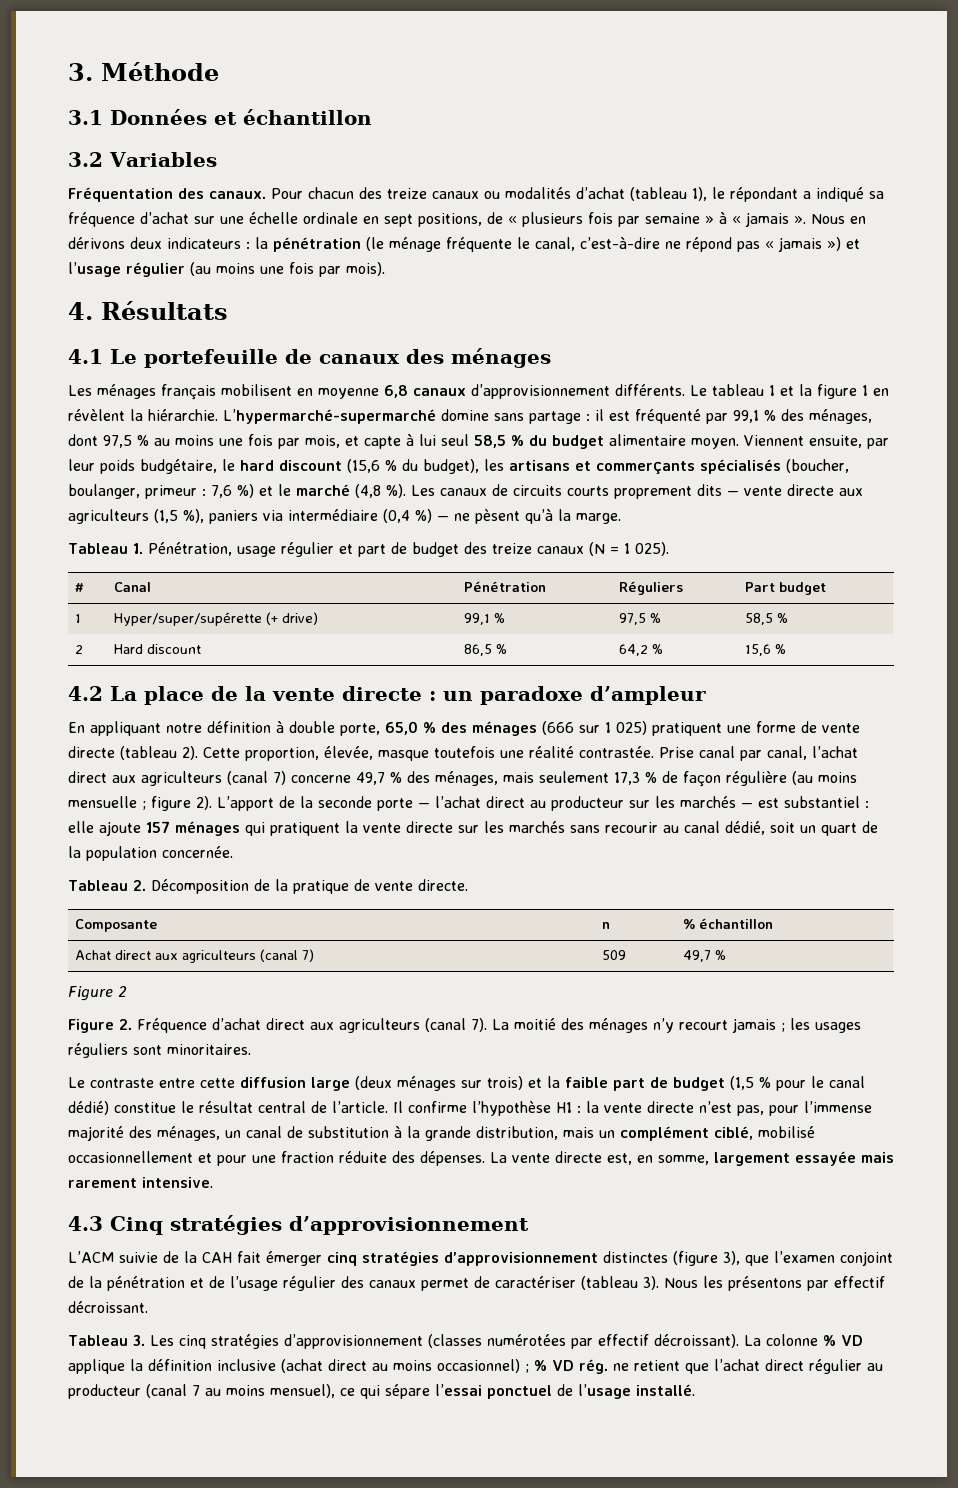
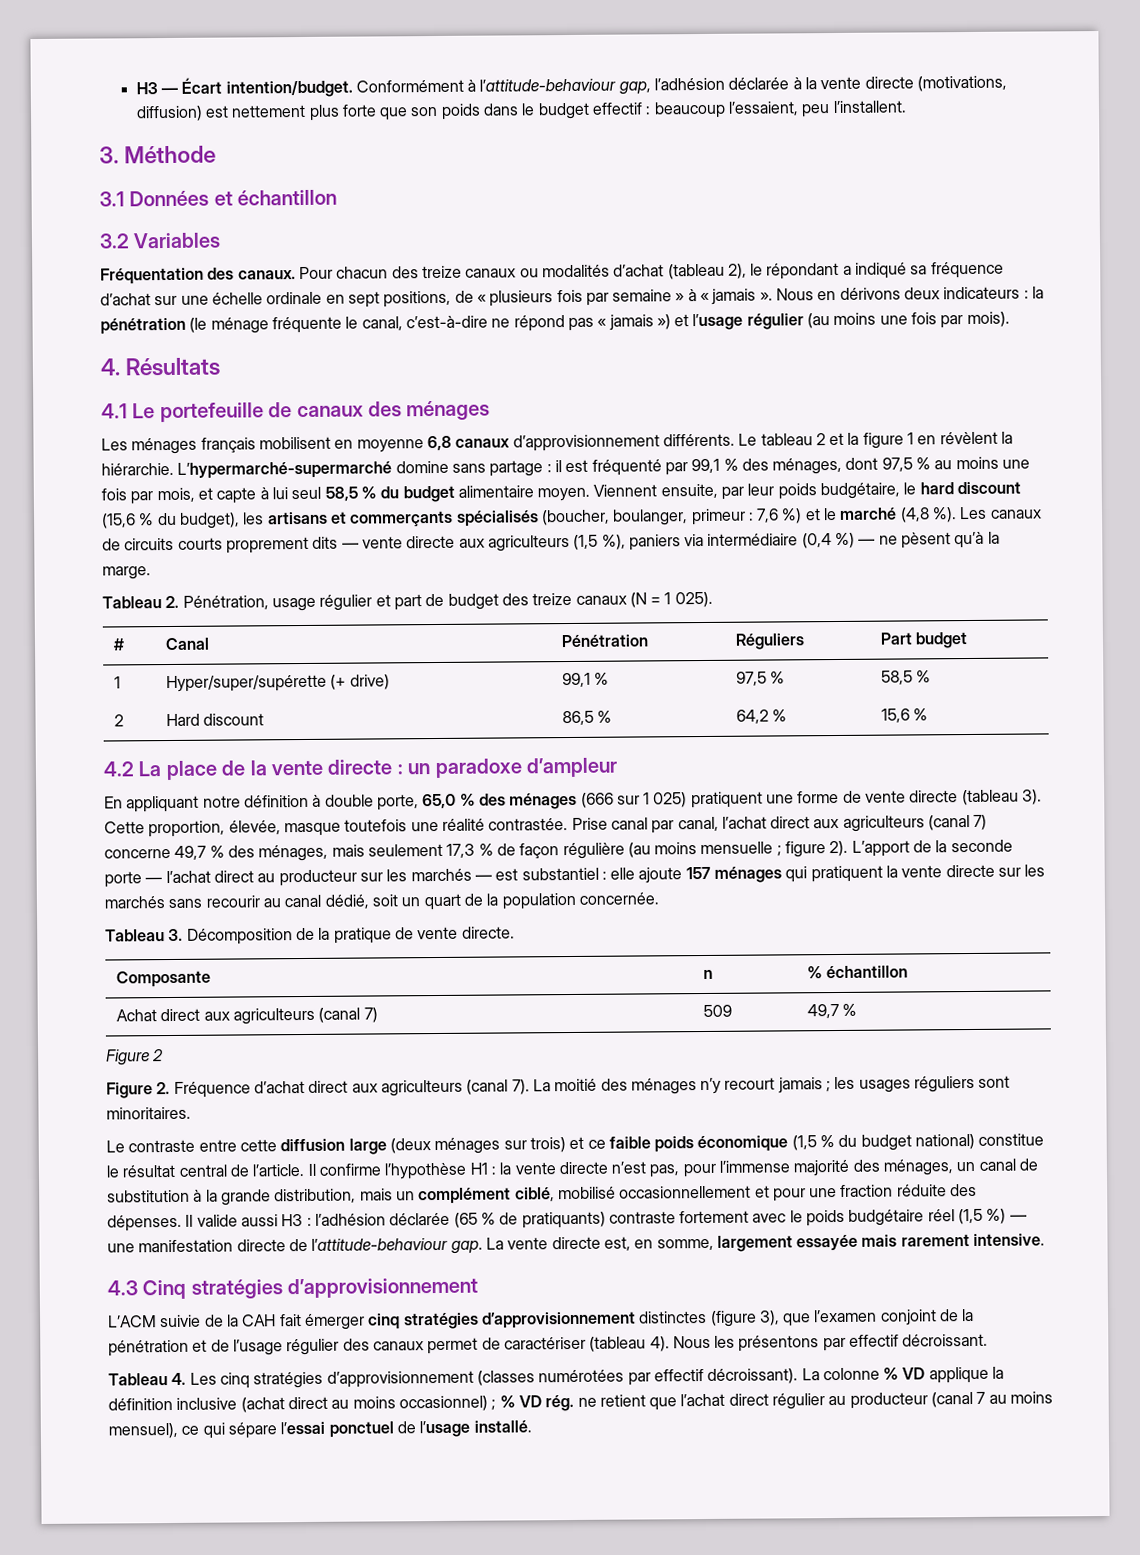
+ H3 — Écart intention/budget. Conformément à l’attitude-behaviour gap, l’adhésion déclarée à la vente directe (motivations, diffusion) est nettement plus forte que son poids dans le budget effectif : beaucoup l’essaient, peu l’installent.
- Pour chacun des treize canaux ou modalités d’achat (tableau 1), le répondant a indiqué sa fréquence d’achat sur une échelle ordinale en sept positions, de « plusieurs fois par semaine » à « jamais ».
+ Pour chacun des treize canaux ou modalités d’achat (tableau 2), le répondant a indiqué sa fréquence d’achat sur une échelle ordinale en sept positions, de « plusieurs fois par semaine » à « jamais ».
- Le tableau 1 et la figure 1 en révèlent la hiérarchie.
+ Le tableau 2 et la figure 1 en révèlent la hiérarchie.
- Tableau 1. Pénétration, usage régulier et part de budget des treize canaux (N = 1 025).
+ Tableau 2. Pénétration, usage régulier et part de budget des treize canaux (N = 1 025).
- En appliquant notre définition à double porte, 65,0 % des ménages (666 sur 1 025) pratiquent une forme de vente directe (tableau 2).
+ En appliquant notre définition à double porte, 65,0 % des ménages (666 sur 1 025) pratiquent une forme de vente directe (tableau 3).
- Tableau 2. Décomposition de la pratique de vente directe.
+ Tableau 3. Décomposition de la pratique de vente directe.
- Le contraste entre cette diffusion large (deux ménages sur trois) et la faible part de budget (1,5 % pour le canal dédié) constitue le résultat central de l’article.
+ Le contraste entre cette diffusion large (deux ménages sur trois) et ce faible poids économique (1,5 % du budget national) constitue le résultat central de l’article.
+ Il valide aussi H3 : l’adhésion déclarée (65 % de pratiquants) contraste fortement avec le poids budgétaire réel (1,5 %) — une manifestation directe de l’attitude-behaviour gap.
- L’ACM suivie de la CAH fait émerger cinq stratégies d’approvisionnement distinctes (figure 3), que l’examen conjoint de la pénétration et de l’usage régulier des canaux permet de caractériser (tableau 3).
+ L’ACM suivie de la CAH fait émerger cinq stratégies d’approvisionnement distinctes (figure 3), que l’examen conjoint de la pénétration et de l’usage régulier des canaux permet de caractériser (tableau 4).
- Tableau 3. Les cinq stratégies d’approvisionnement (classes numérotées par effectif décroissant).
+ Tableau 4. Les cinq stratégies d’approvisionnement (classes numérotées par effectif décroissant).

